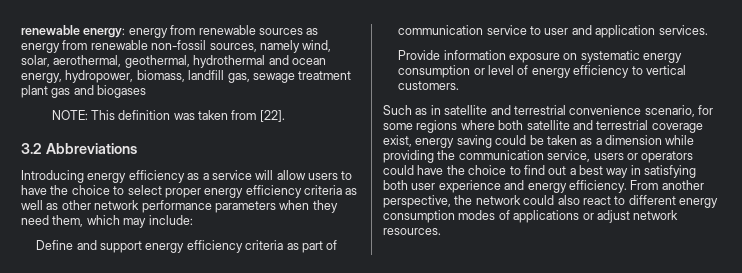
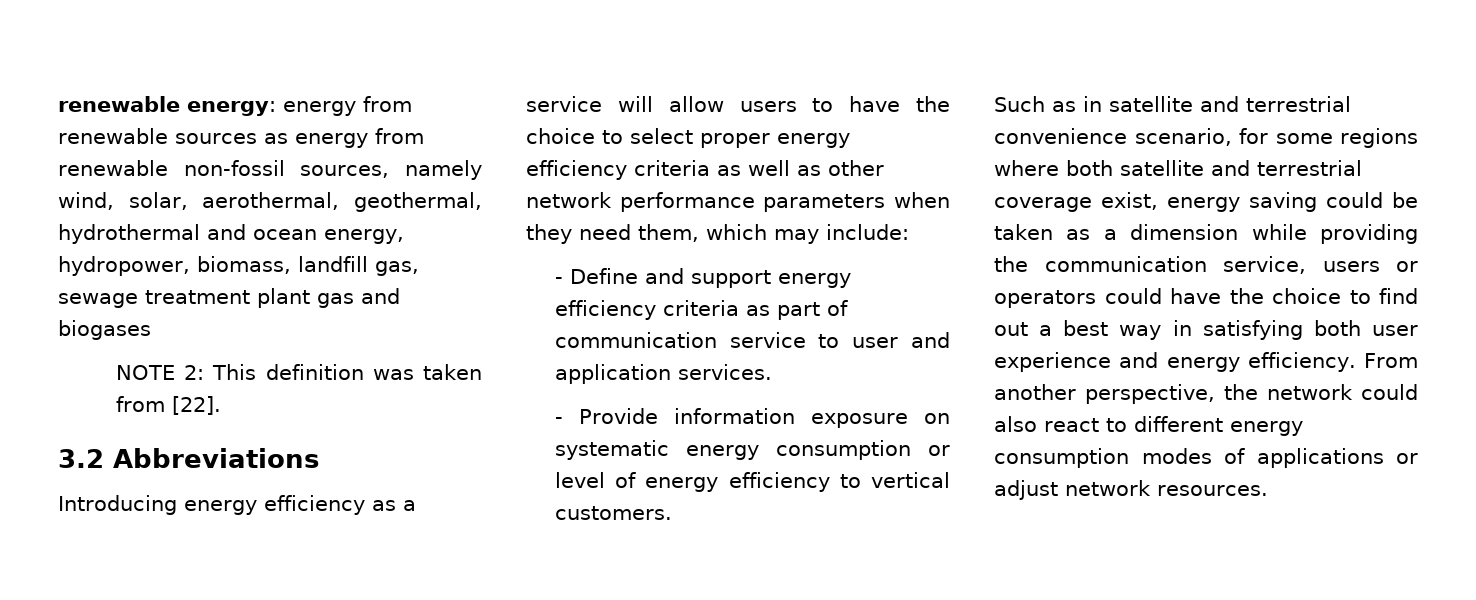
- NOTE: This definition was taken from [22].
+ NOTE 2: This definition was taken from [22].
- Define and support energy efficiency criteria as part of communication service to user and application services.
+ - Define and support energy efficiency criteria as part of communication service to user and application services.
- Provide information exposure on systematic energy consumption or level of energy efficiency to vertical customers.
+ - Provide information exposure on systematic energy consumption or level of energy efficiency to vertical customers.

